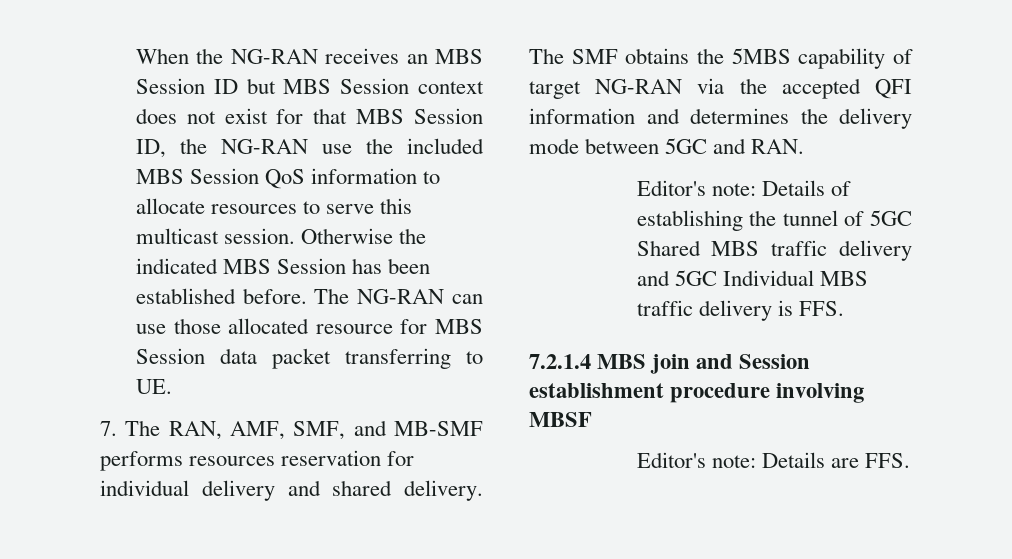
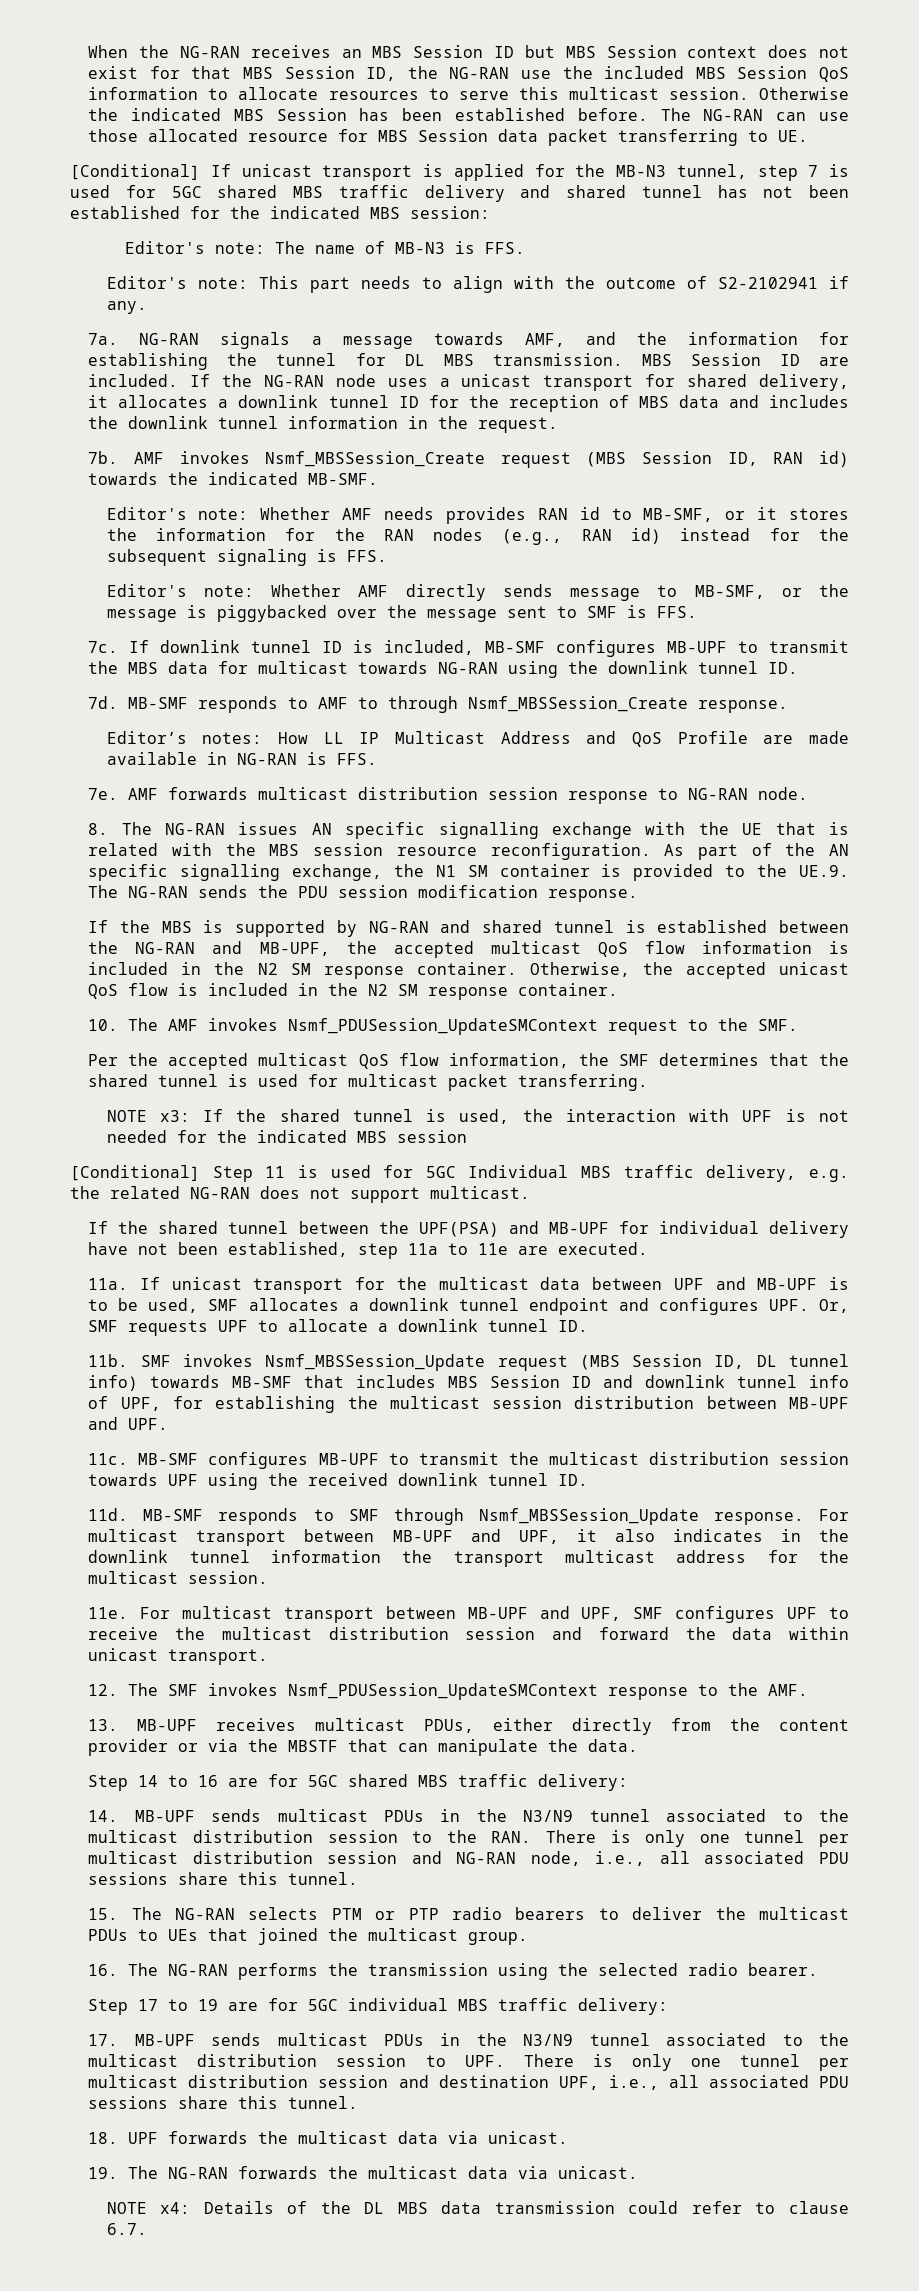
- 7. The RAN, AMF, SMF, and MB-SMF performs resources reservation for individual delivery and shared delivery. The SMF obtains the 5MBS capability of target NG-RAN via the accepted QFI information and determines the delivery mode between 5GC and RAN.
- Editor's note: Details of establishing the tunnel of 5GC Shared MBS traffic delivery and 5GC Individual MBS traffic delivery is FFS.
- 7.2.1.4 MBS join and Session establishment procedure involving MBSF
- Editor's note: Details are FFS.
+ [Conditional] If unicast transport is applied for the MB-N3 tunnel, step 7 is used for 5GC shared MBS traffic delivery and shared tunnel has not been established for the indicated MBS session:
+ Editor's note: The name of MB-N3 is FFS.
+ Editor's note: This part needs to align with the outcome of S2-2102941 if any.
+ 7a. NG-RAN signals a message towards AMF, and the information for establishing the tunnel for DL MBS transmission. MBS Session ID are included. If the NG-RAN node uses a unicast transport for shared delivery, it allocates a downlink tunnel ID for the reception of MBS data and includes the downlink tunnel information in the request.
+ 7b. AMF invokes Nsmf_MBSSession_Create request (MBS Session ID, RAN id) towards the indicated MB-SMF.
+ Editor's note: Whether AMF needs provides RAN id to MB-SMF, or it stores the information for the RAN nodes (e.g., RAN id) instead for the subsequent signaling is FFS.
+ Editor's note: Whether AMF directly sends message to MB-SMF, or the message is piggybacked over the message sent to SMF is FFS.
+ 7c. If downlink tunnel ID is included, MB-SMF configures MB-UPF to transmit the MBS data for multicast towards NG-RAN using the downlink tunnel ID.
+ 7d. MB-SMF responds to AMF to through Nsmf_MBSSession_Create response.
+ Editor’s notes: How LL IP Multicast Address and QoS Profile are made available in NG-RAN is FFS.
+ 7e. AMF forwards multicast distribution session response to NG-RAN node.
+ 8. The NG-RAN issues AN specific signalling exchange with the UE that is related with the MBS session resource reconfiguration. As part of the AN specific signalling exchange, the N1 SM container is provided to the UE.9. The NG-RAN sends the PDU session modification response.
+ If the MBS is supported by NG-RAN and shared tunnel is established between the NG-RAN and MB-UPF, the accepted multicast QoS flow information is included in the N2 SM response container. Otherwise, the accepted unicast QoS flow is included in the N2 SM response container.
+ 10. The AMF invokes Nsmf_PDUSession_UpdateSMContext request to the SMF.
+ Per the accepted multicast QoS flow information, the SMF determines that the shared tunnel is used for multicast packet transferring.
+ NOTE x3: If the shared tunnel is used, the interaction with UPF is not needed for the indicated MBS session
+ [Conditional] Step 11 is used for 5GC Individual MBS traffic delivery, e.g. the related NG-RAN does not support multicast.
+ If the shared tunnel between the UPF(PSA) and MB-UPF for individual delivery have not been established, step 11a to 11e are executed.
+ 11a. If unicast transport for the multicast data between UPF and MB-UPF is to be used, SMF allocates a downlink tunnel endpoint and configures UPF. Or, SMF requests UPF to allocate a downlink tunnel ID.
+ 11b. SMF invokes Nsmf_MBSSession_Update request (MBS Session ID, DL tunnel info) towards MB-SMF that includes MBS Session ID and downlink tunnel info of UPF, for establishing the multicast session distribution between MB-UPF and UPF.
+ 11c. MB-SMF configures MB-UPF to transmit the multicast distribution session towards UPF using the received downlink tunnel ID.
+ 11d. MB-SMF responds to SMF through Nsmf_MBSSession_Update response. For multicast transport between MB-UPF and UPF, it also indicates in the downlink tunnel information the transport multicast address for the multicast session.
+ 11e. For multicast transport between MB-UPF and UPF, SMF configures UPF to receive the multicast distribution session and forward the data within unicast transport.
+ 12. The SMF invokes Nsmf_PDUSession_UpdateSMContext response to the AMF.
+ 13. MB-UPF receives multicast PDUs, either directly from the content provider or via the MBSTF that can manipulate the data.
+ Step 14 to 16 are for 5GC shared MBS traffic delivery:
+ 14. MB-UPF sends multicast PDUs in the N3/N9 tunnel associated to the multicast distribution session to the RAN. There is only one tunnel per multicast distribution session and NG-RAN node, i.e., all associated PDU sessions share this tunnel.
+ 15. The NG-RAN selects PTM or PTP radio bearers to deliver the multicast PDUs to UEs that joined the multicast group.
+ 16. The NG-RAN performs the transmission using the selected radio bearer.
+ Step 17 to 19 are for 5GC individual MBS traffic delivery:
+ 17. MB-UPF sends multicast PDUs in the N3/N9 tunnel associated to the multicast distribution session to UPF. There is only one tunnel per multicast distribution session and destination UPF, i.e., all associated PDU sessions share this tunnel.
+ 18. UPF forwards the multicast data via unicast.
+ 19. The NG-RAN forwards the multicast data via unicast.
+ NOTE x4: Details of the DL MBS data transmission could refer to clause 6.7.

